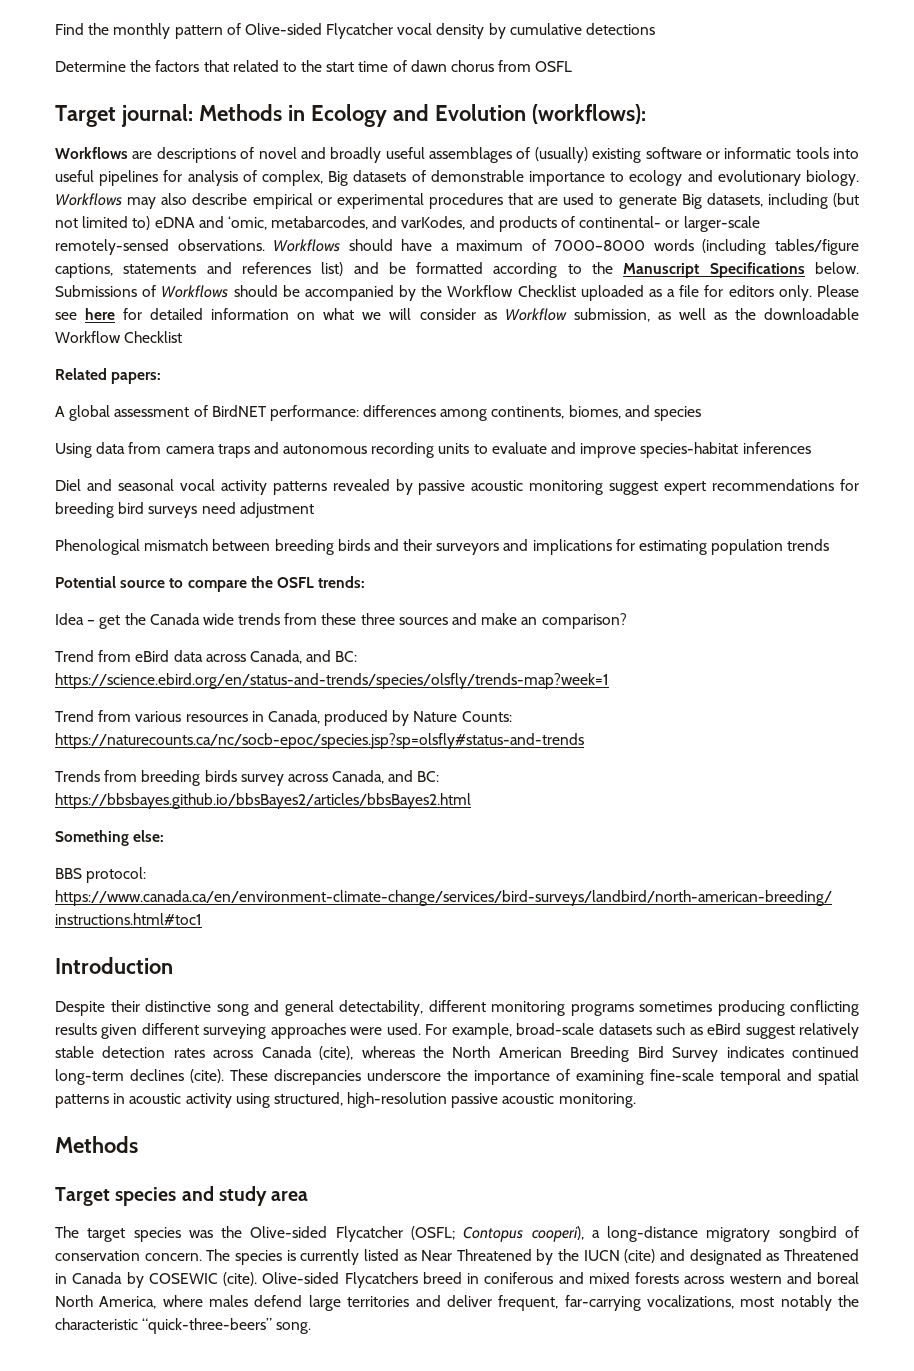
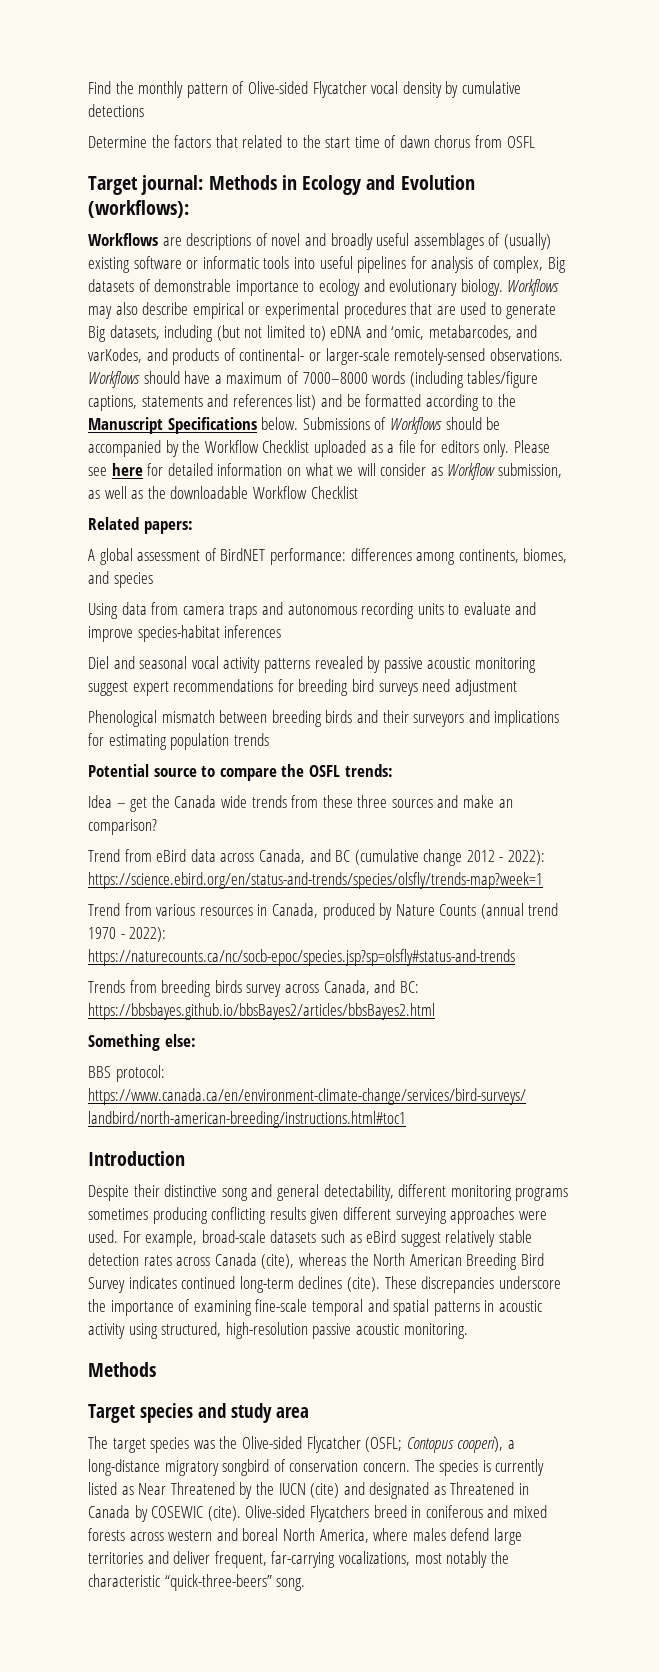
- Trend from eBird data across Canada, and BC: https://science.ebird.org/en/status-and-trends/species/olsfly/trends-map?week=1
+ Trend from eBird data across Canada, and BC (cumulative change 2012 - 2022): https://science.ebird.org/en/status-and-trends/species/olsfly/trends-map?week=1
- Trend from various resources in Canada, produced by Nature Counts: https://naturecounts.ca/nc/socb-epoc/species.jsp?sp=olsfly#status-and-trends
+ Trend from various resources in Canada, produced by Nature Counts (annual trend 1970 - 2022): https://naturecounts.ca/nc/socb-epoc/species.jsp?sp=olsfly#status-and-trends

